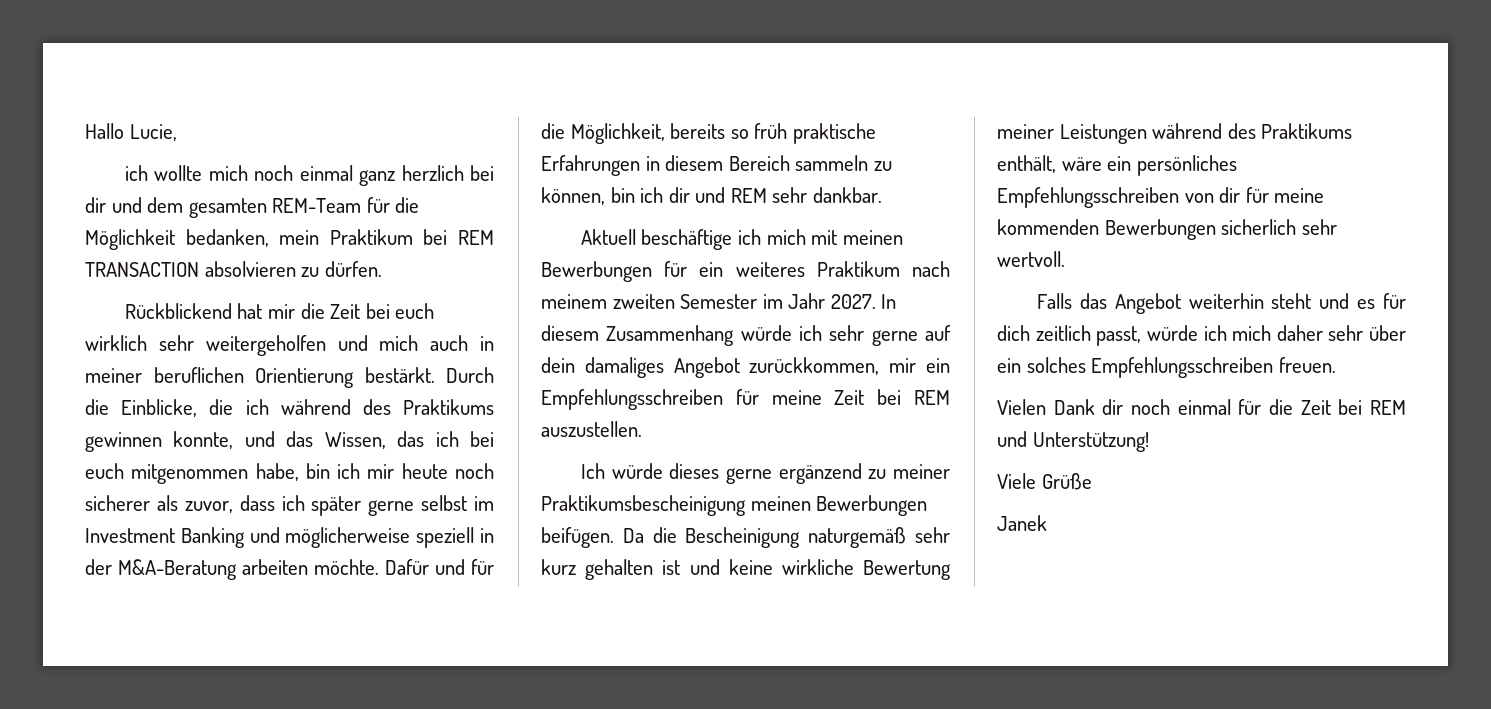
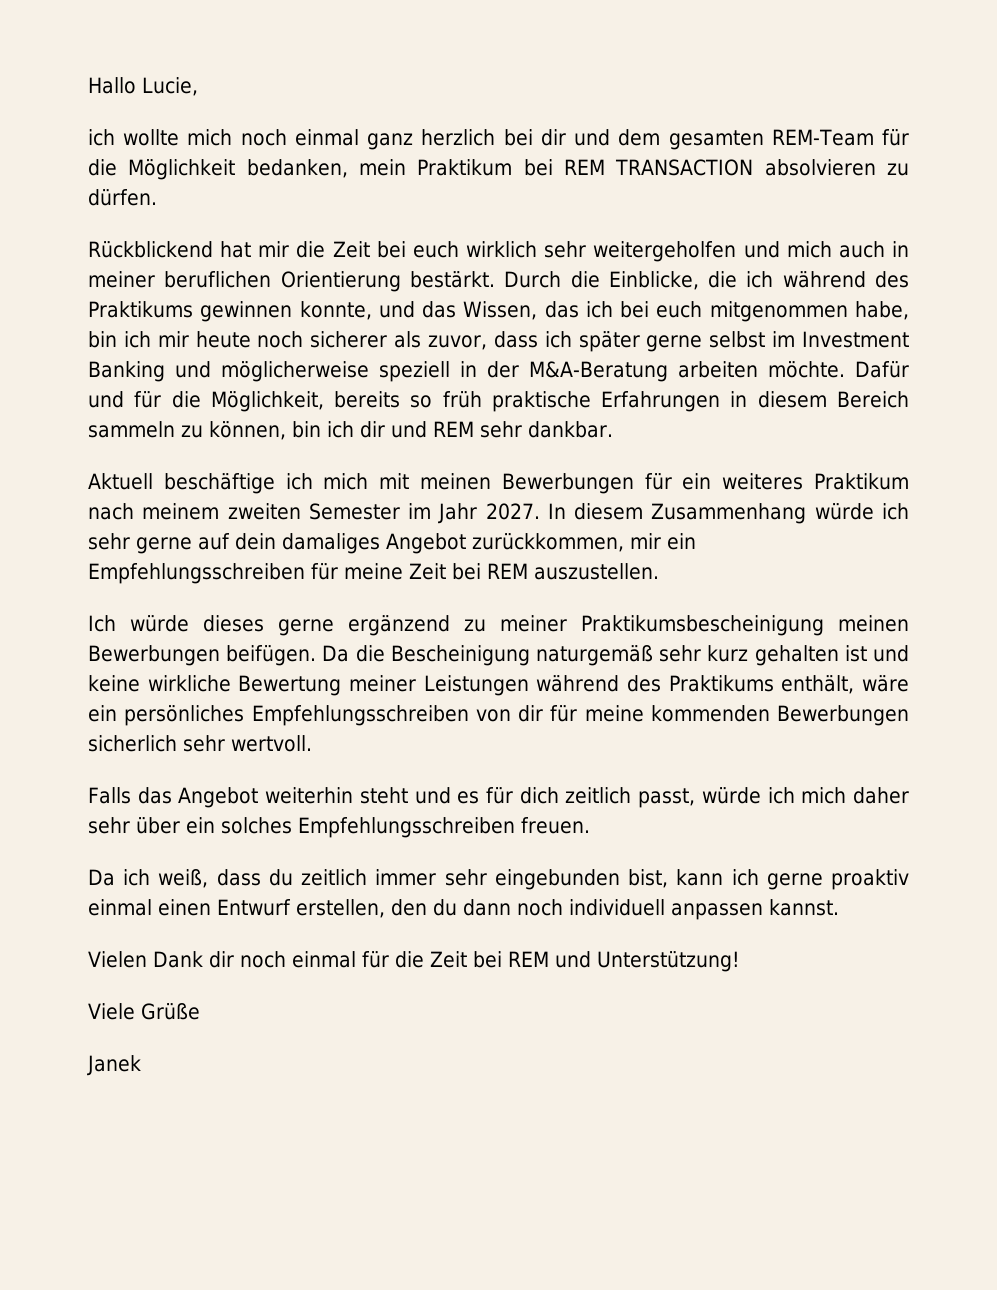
+ Da ich weiß, dass du zeitlich immer sehr eingebunden bist, kann ich gerne proaktiv einmal einen Entwurf erstellen, den du dann noch individuell anpassen kannst.

